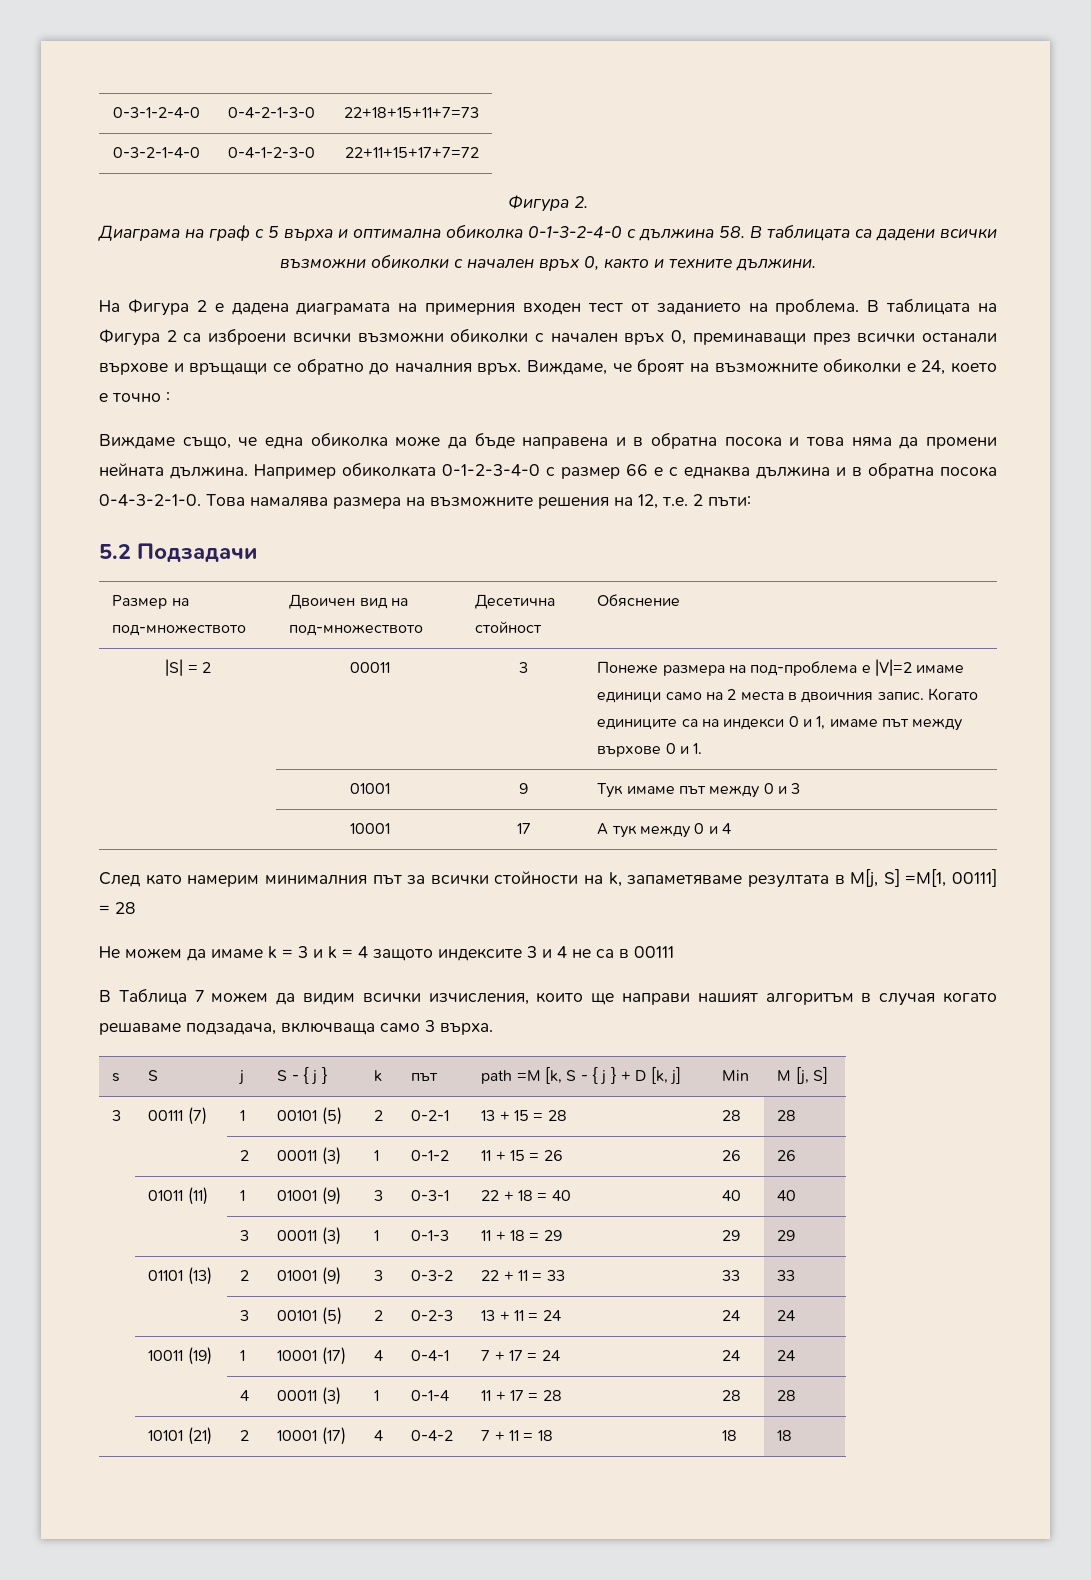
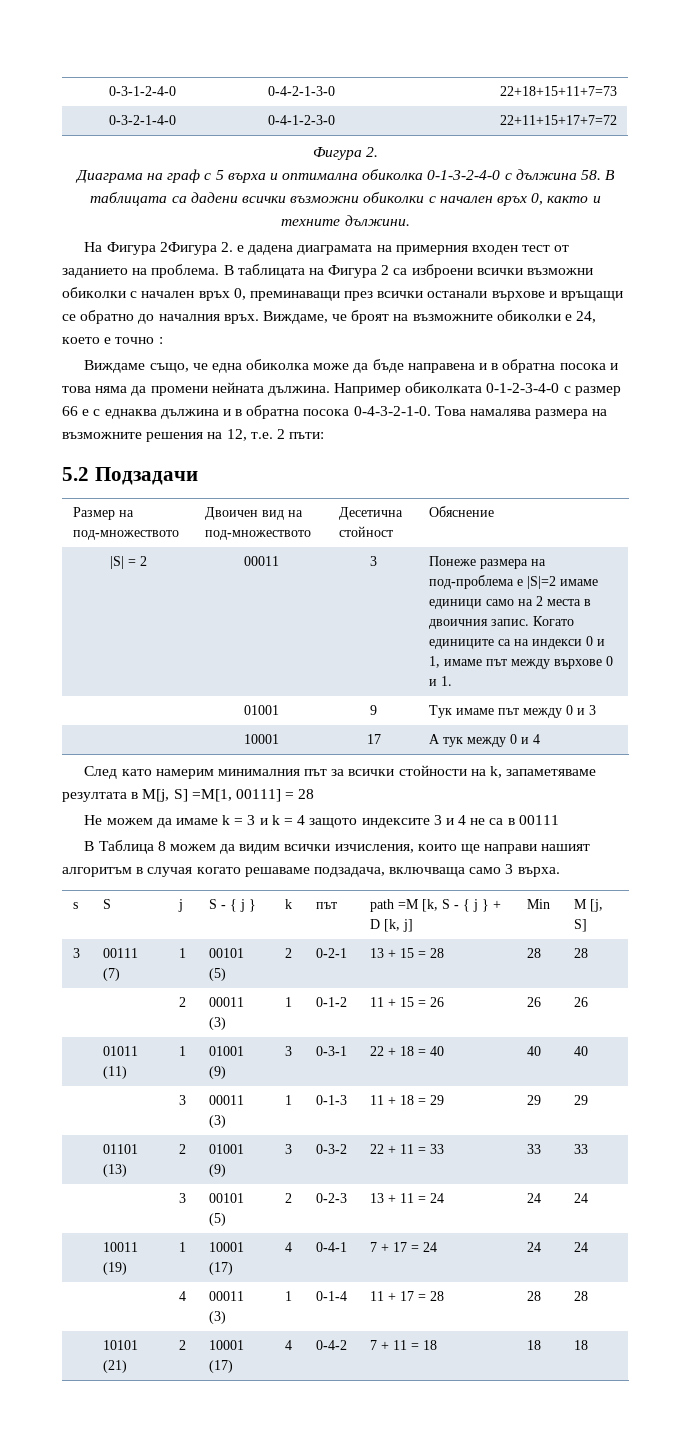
- На Фигура 2 е дадена диаграмата на примерния входен тест от заданието на проблема.
+ На Фигура 2Фигура 2. е дадена диаграмата на примерния входен тест от заданието на проблема.
- |S| = 2 | 00011 | 3 | Понеже размера на под-проблема е |V|=2 имаме единици само на 2 места в двоичния запис. Когато единиците са на индекси 0 и 1, имаме път между върхове 0 и 1.
+ |S| = 2 | 00011 | 3 | Понеже размера на под-проблема е |S|=2 имаме единици само на 2 места в двоичния запис. Когато единиците са на индекси 0 и 1, имаме път между върхове 0 и 1.
- В Таблица 7 можем да видим всички изчисления, които ще направи нашият алгоритъм в случая когато решаваме подзадача, включваща само 3 върха.
+ В Таблица 8 можем да видим всички изчисления, които ще направи нашият алгоритъм в случая когато решаваме подзадача, включваща само 3 върха.

